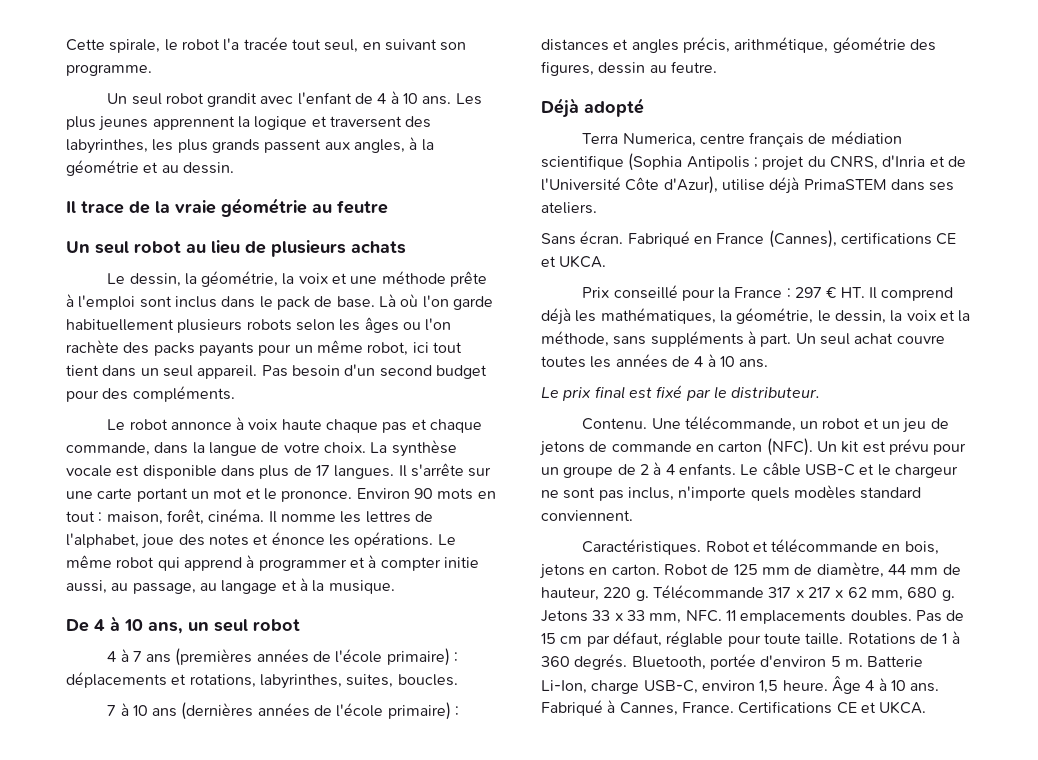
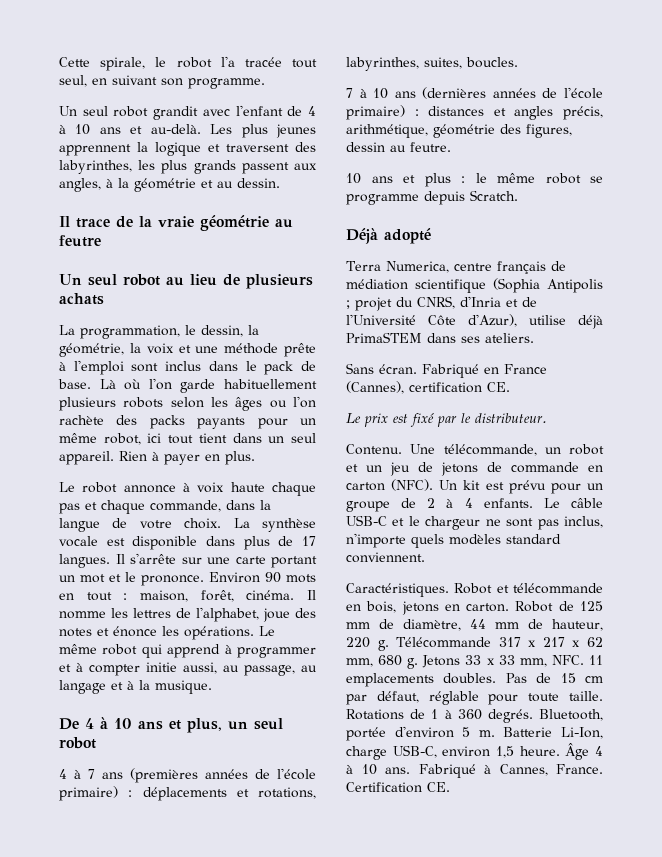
- Un seul robot grandit avec l'enfant de 4 à 10 ans.
+ Un seul robot grandit avec l'enfant de 4 à 10 ans et au-delà.
- Le dessin, la géométrie, la voix et une méthode prête à l'emploi sont inclus dans le pack de base.
+ La programmation, le dessin, la géométrie, la voix et une méthode prête à l'emploi sont inclus dans le pack de base.
- Pas besoin d'un second budget pour des compléments.
+ Rien à payer en plus.
- De 4 à 10 ans, un seul robot
+ De 4 à 10 ans et plus, un seul robot
+ 10 ans et plus : le même robot se programme depuis Scratch.
- Fabriqué en France (Cannes), certifications CE et UKCA.
- Prix conseillé pour la France : 297 € HT. Il comprend déjà les mathématiques, la géométrie, le dessin, la voix et la méthode, sans suppléments à part. Un seul achat couvre toutes les années de 4 à 10 ans.
+ Fabriqué en France (Cannes), certification CE.
- Le prix final est fixé par le distributeur.
+ Le prix est fixé par le distributeur.
- Certifications CE et UKCA.
+ Certification CE.

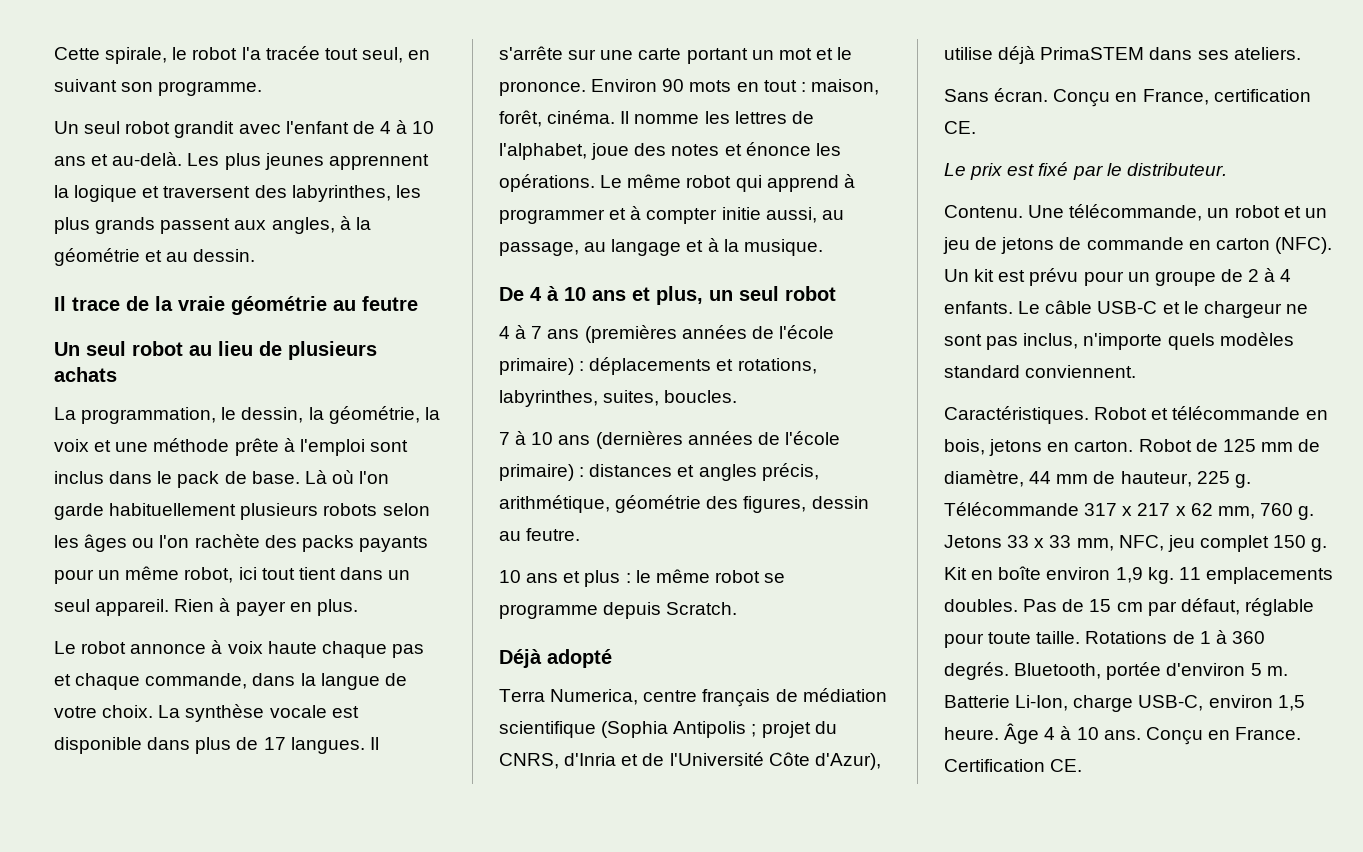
- Fabriqué en France (Cannes), certification CE.
+ Conçu en France, certification CE.
- Robot de 125 mm de diamètre, 44 mm de hauteur, 220 g.
+ Robot de 125 mm de diamètre, 44 mm de hauteur, 225 g.
- Télécommande 317 x 217 x 62 mm, 680 g.
+ Télécommande 317 x 217 x 62 mm, 760 g.
- Jetons 33 x 33 mm, NFC. 11 emplacements doubles.
+ Jetons 33 x 33 mm, NFC, jeu complet 150 g. Kit en boîte environ 1,9 kg. 11 emplacements doubles.
- Fabriqué à Cannes, France.
+ Conçu en France.

